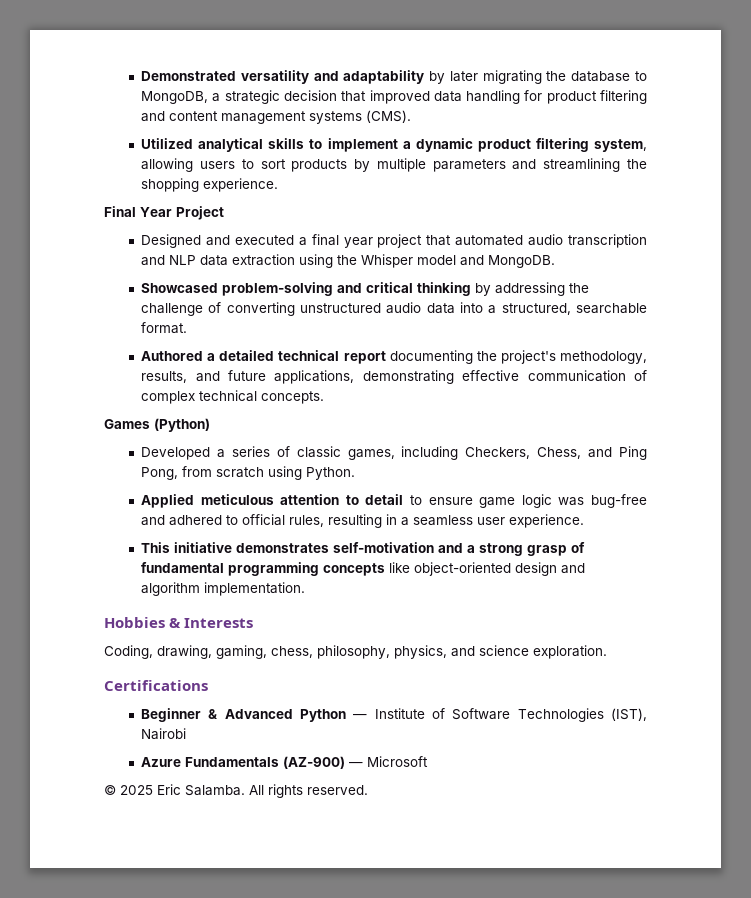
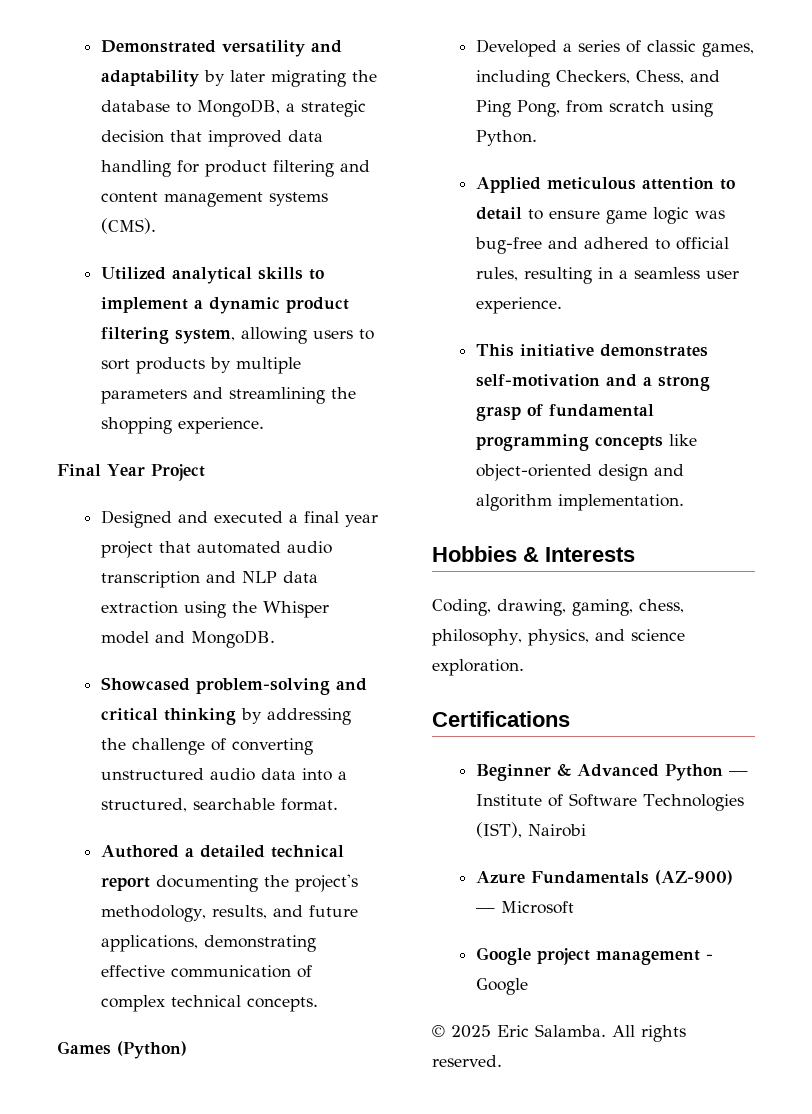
+ Google project management - Google

